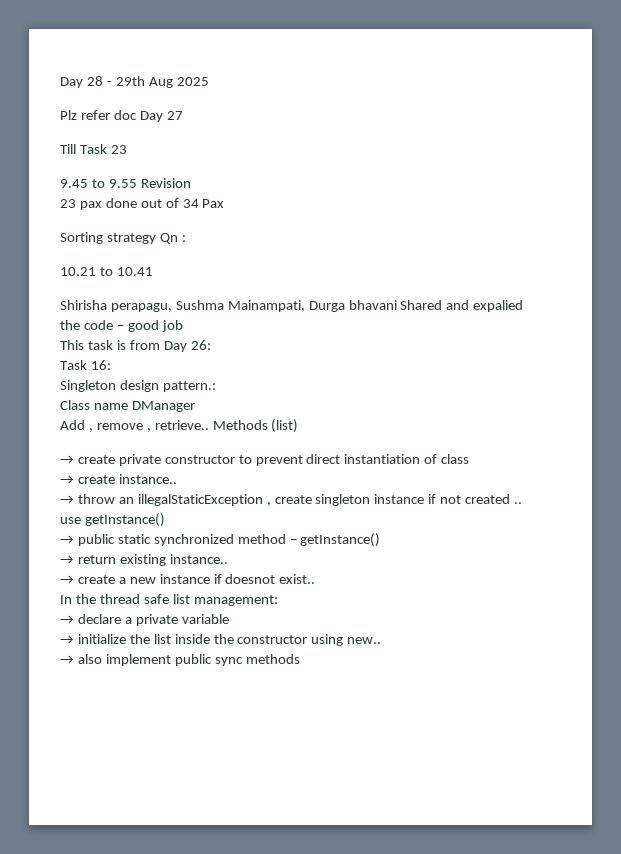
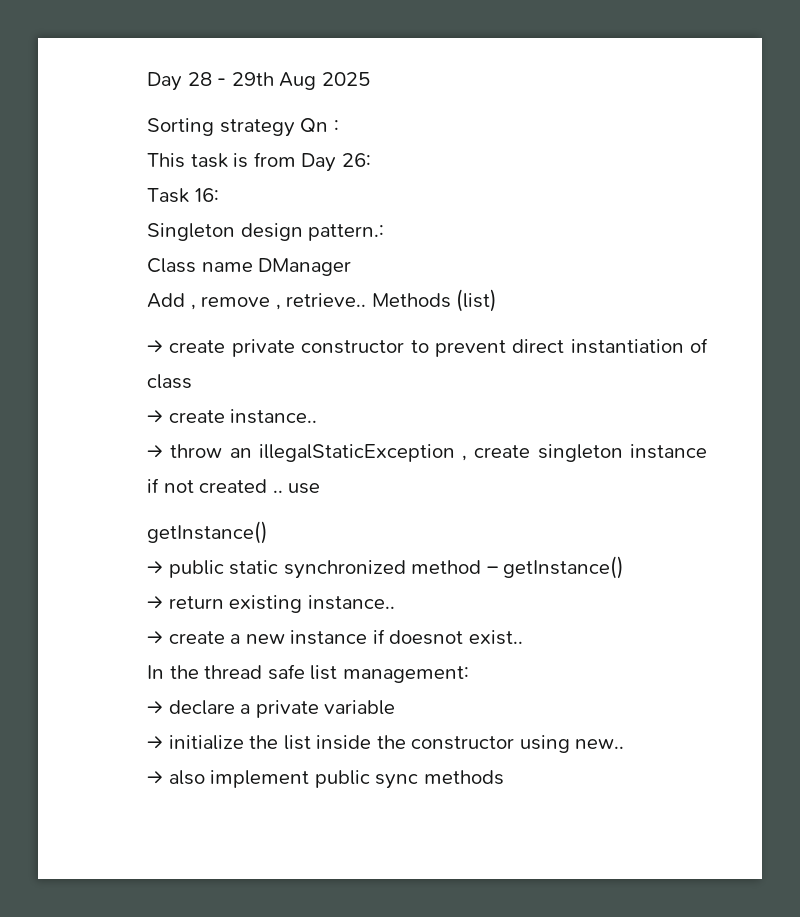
- Plz refer doc Day 27
- Till Task 23
- 9.45 to 9.55 Revision
- 23 pax done out of 34 Pax
  Sorting strategy Qn :
- 10.21 to 10.41
- Shirisha perapagu, Sushma Mainampati, Durga bhavani Shared and expalied the code – good job
- → throw an illegalStaticException , create singleton instance if not created .. use getInstance()
+ → throw an illegalStaticException , create singleton instance if not created .. use
+ getInstance()

